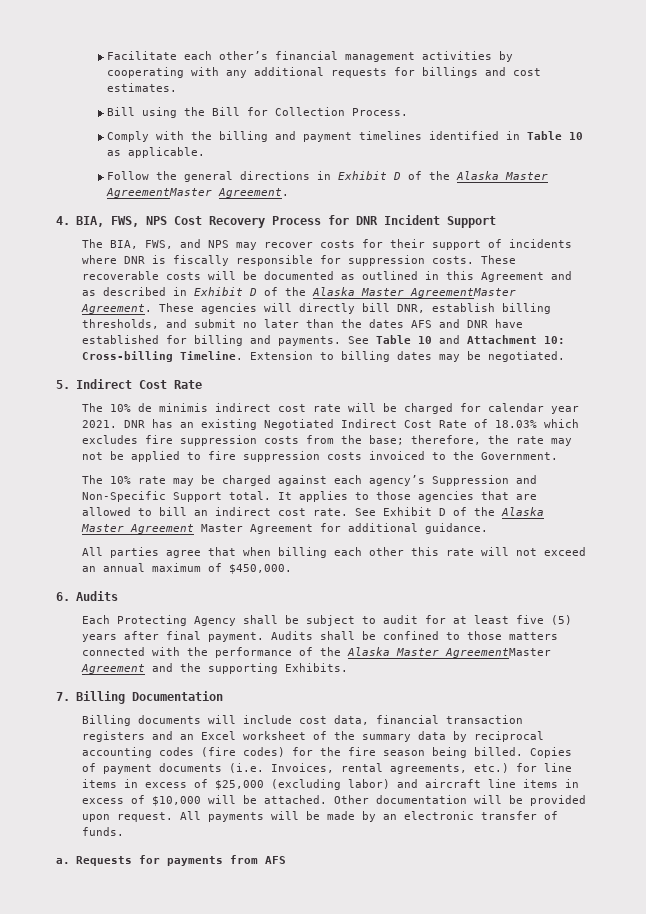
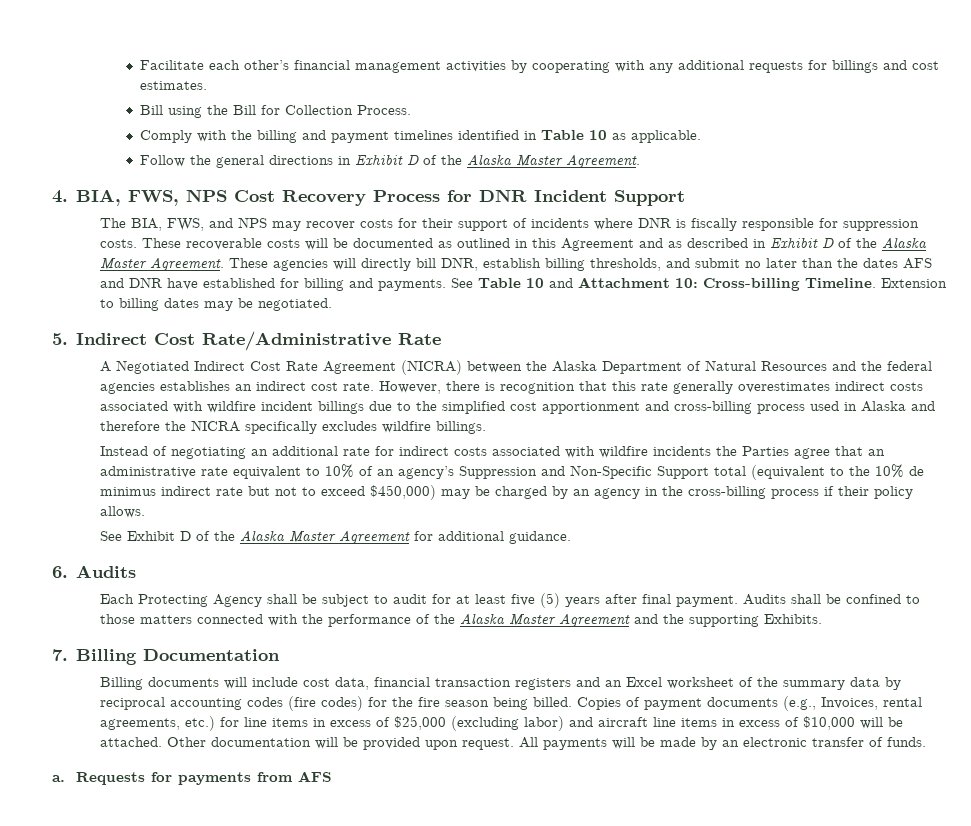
- Follow the general directions in Exhibit D of the Alaska Master AgreementMaster Agreement.
+ Follow the general directions in Exhibit D of the Alaska Master Agreement.
- These recoverable costs will be documented as outlined in this Agreement and as described in Exhibit D of the Alaska Master AgreementMaster Agreement.
+ These recoverable costs will be documented as outlined in this Agreement and as described in Exhibit D of the Alaska Master Agreement.
- 5. Indirect Cost Rate
+ 5. Indirect Cost Rate/Administrative Rate
- The 10% de minimis indirect cost rate will be charged for calendar year 2021. DNR has an existing Negotiated Indirect Cost Rate of 18.03% which excludes fire suppression costs from the base; therefore, the rate may not be applied to fire suppression costs invoiced to the Government.
- The 10% rate may be charged against each agency’s Suppression and Non-Specific Support total. It applies to those agencies that are allowed to bill an indirect cost rate. See Exhibit D of the Alaska Master Agreement Master Agreement for additional guidance.
+ A Negotiated Indirect Cost Rate Agreement (NICRA) between the Alaska Department of Natural Resources and the federal agencies establishes an indirect cost rate. However, there is recognition that this rate generally overestimates indirect costs associated with wildfire incident billings due to the simplified cost apportionment and cross-billing process used in Alaska and therefore the NICRA specifically excludes wildfire billings.
+ Instead of negotiating an additional rate for indirect costs associated with wildfire incidents the Parties agree that an administrative rate equivalent to 10% of an agency’s Suppression and Non-Specific Support total (equivalent to the 10% de minimus indirect rate but not to exceed $450,000) may be charged by an agency in the cross-billing process if their policy allows.
+ See Exhibit D of the Alaska Master Agreement for additional guidance.
- All parties agree that when billing each other this rate will not exceed an annual maximum of $450,000.
- Audits shall be confined to those matters connected with the performance of the Alaska Master AgreementMaster Agreement and the supporting Exhibits.
+ Audits shall be confined to those matters connected with the performance of the Alaska Master Agreement and the supporting Exhibits.
- Copies of payment documents (i.e. Invoices, rental agreements, etc.) for line items in excess of $25,000 (excluding labor) and aircraft line items in excess of $10,000 will be attached.
+ Copies of payment documents (e.g., Invoices, rental agreements, etc.) for line items in excess of $25,000 (excluding labor) and aircraft line items in excess of $10,000 will be attached.

